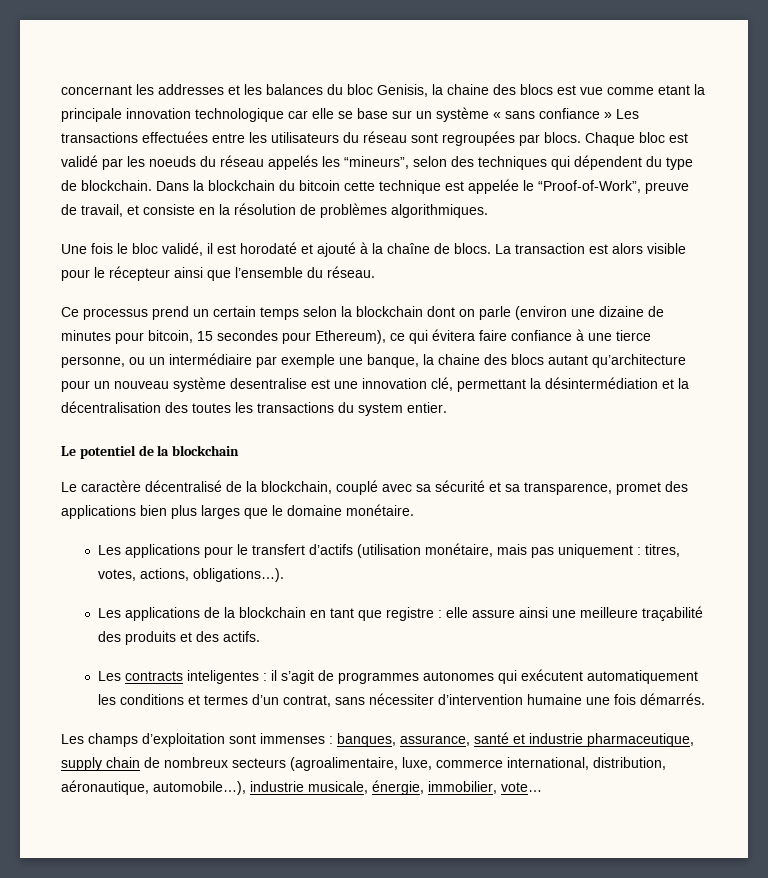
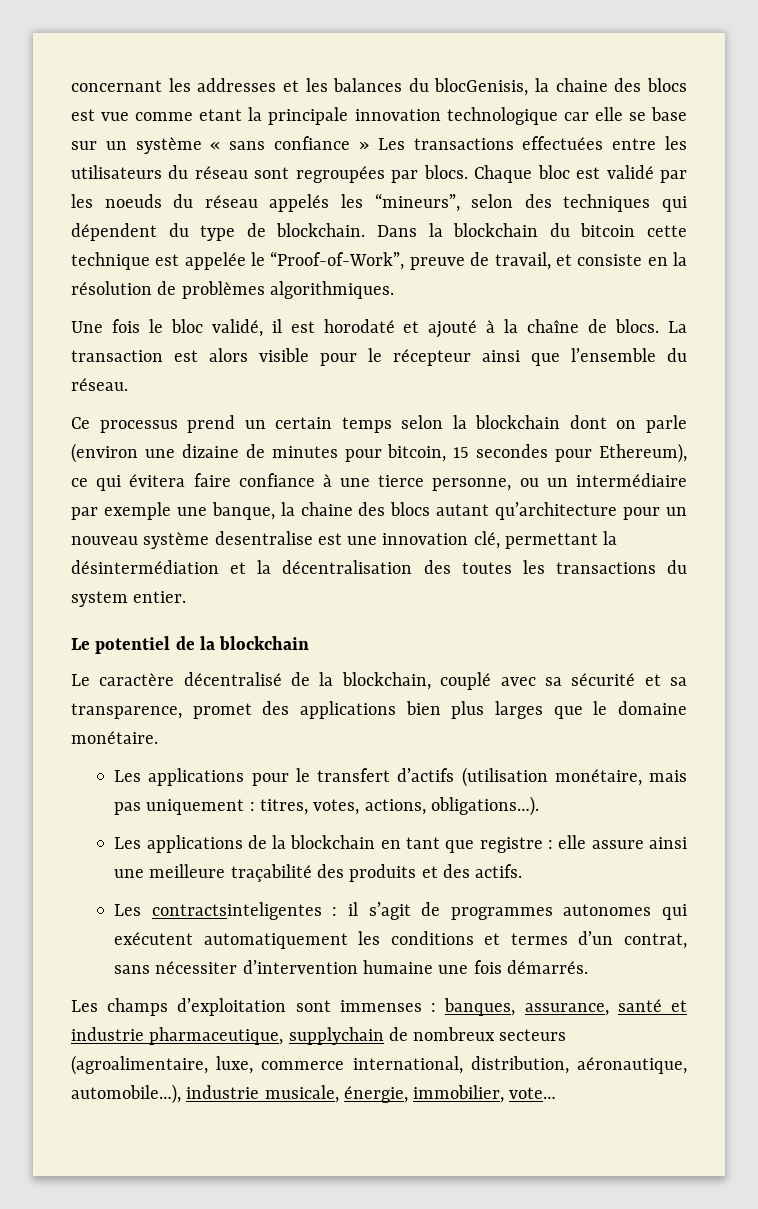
- concernant les addresses et les balances du bloc Genisis, la chaine des blocs est vue comme etant la principale innovation technologique car elle se base sur un système « sans confiance » Les transactions effectuées entre les utilisateurs du réseau sont regroupées par blocs.
+ concernant les addresses et les balances du blocGenisis, la chaine des blocs est vue comme etant la principale innovation technologique car elle se base sur un système « sans confiance » Les transactions effectuées entre les utilisateurs du réseau sont regroupées par blocs.
- Les contracts inteligentes : il s’agit de programmes autonomes qui exécutent automatiquement les conditions et termes d’un contrat, sans nécessiter d’intervention humaine une fois démarrés.
+ Les contractsinteligentes : il s’agit de programmes autonomes qui exécutent automatiquement les conditions et termes d’un contrat, sans nécessiter d’intervention humaine une fois démarrés.
- Les champs d’exploitation sont immenses : banques, assurance, santé et industrie pharmaceutique, supply chain de nombreux secteurs (agroalimentaire, luxe, commerce international, distribution, aéronautique, automobile…), industrie musicale, énergie, immobilier, vote…
+ Les champs d’exploitation sont immenses : banques, assurance, santé et industrie pharmaceutique, supplychain de nombreux secteurs (agroalimentaire, luxe, commerce international, distribution, aéronautique, automobile…), industrie musicale, énergie, immobilier, vote…

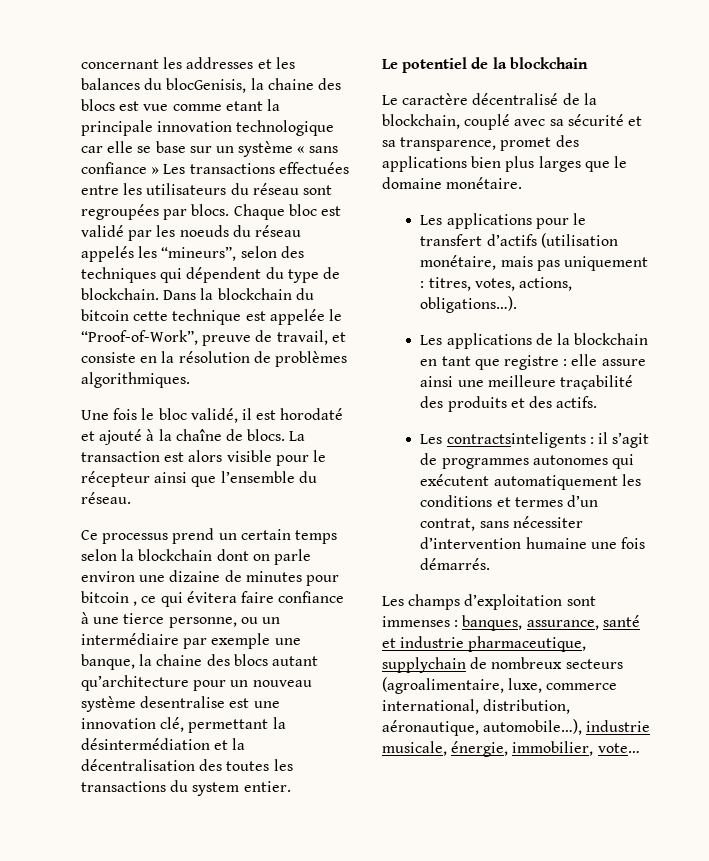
- Ce processus prend un certain temps selon la blockchain dont on parle (environ une dizaine de minutes pour bitcoin, 15 secondes pour Ethereum), ce qui évitera faire confiance à une tierce personne, ou un intermédiaire par exemple une banque, la chaine des blocs autant qu’architecture pour un nouveau système desentralise est une innovation clé, permettant la désintermédiation et la décentralisation des toutes les transactions du system entier.
+ Ce processus prend un certain temps selon la blockchain dont on parle environ une dizaine de minutes pour bitcoin , ce qui évitera faire confiance à une tierce personne, ou un intermédiaire par exemple une banque, la chaine des blocs autant qu’architecture pour un nouveau système desentralise est une innovation clé, permettant la désintermédiation et la décentralisation des toutes les transactions du system entier.
- Les contractsinteligentes : il s’agit de programmes autonomes qui exécutent automatiquement les conditions et termes d’un contrat, sans nécessiter d’intervention humaine une fois démarrés.
+ Les contractsinteligents : il s’agit de programmes autonomes qui exécutent automatiquement les conditions et termes d’un contrat, sans nécessiter d’intervention humaine une fois démarrés.

